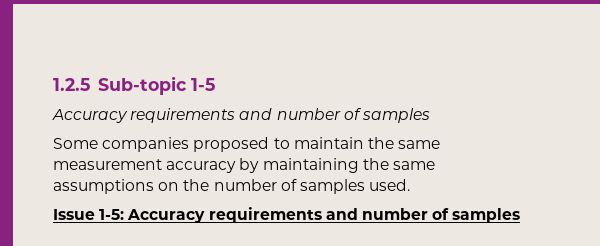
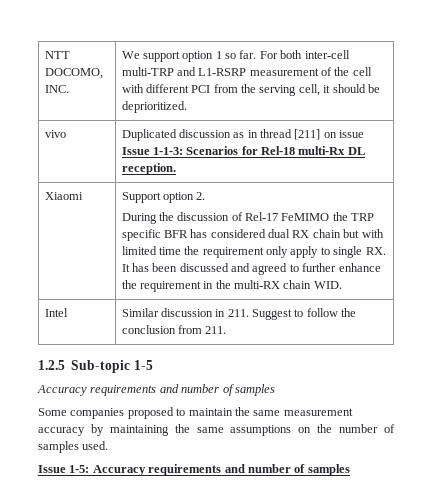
+ NTT DOCOMO, INC. | We support option 1 so far. For both inter-cell multi-TRP and L1-RSRP measurement of the cell with different PCI from the serving cell, it should be deprioritized.
+ vivo | Duplicated discussion as in thread [211] on issue Issue 1-1-3: Scenarios for Rel-18 multi-Rx DL reception.
+ Xiaomi | Support option 2.
+ During the discussion of Rel-17 FeMIMO the TRP specific BFR has considered dual RX chain but with limited time the requirement only apply to single RX. It has been discussed and agreed to further enhance the requirement in the multi-RX chain WID.
+ Intel | Similar discussion in 211. Suggest to follow the conclusion from 211.

